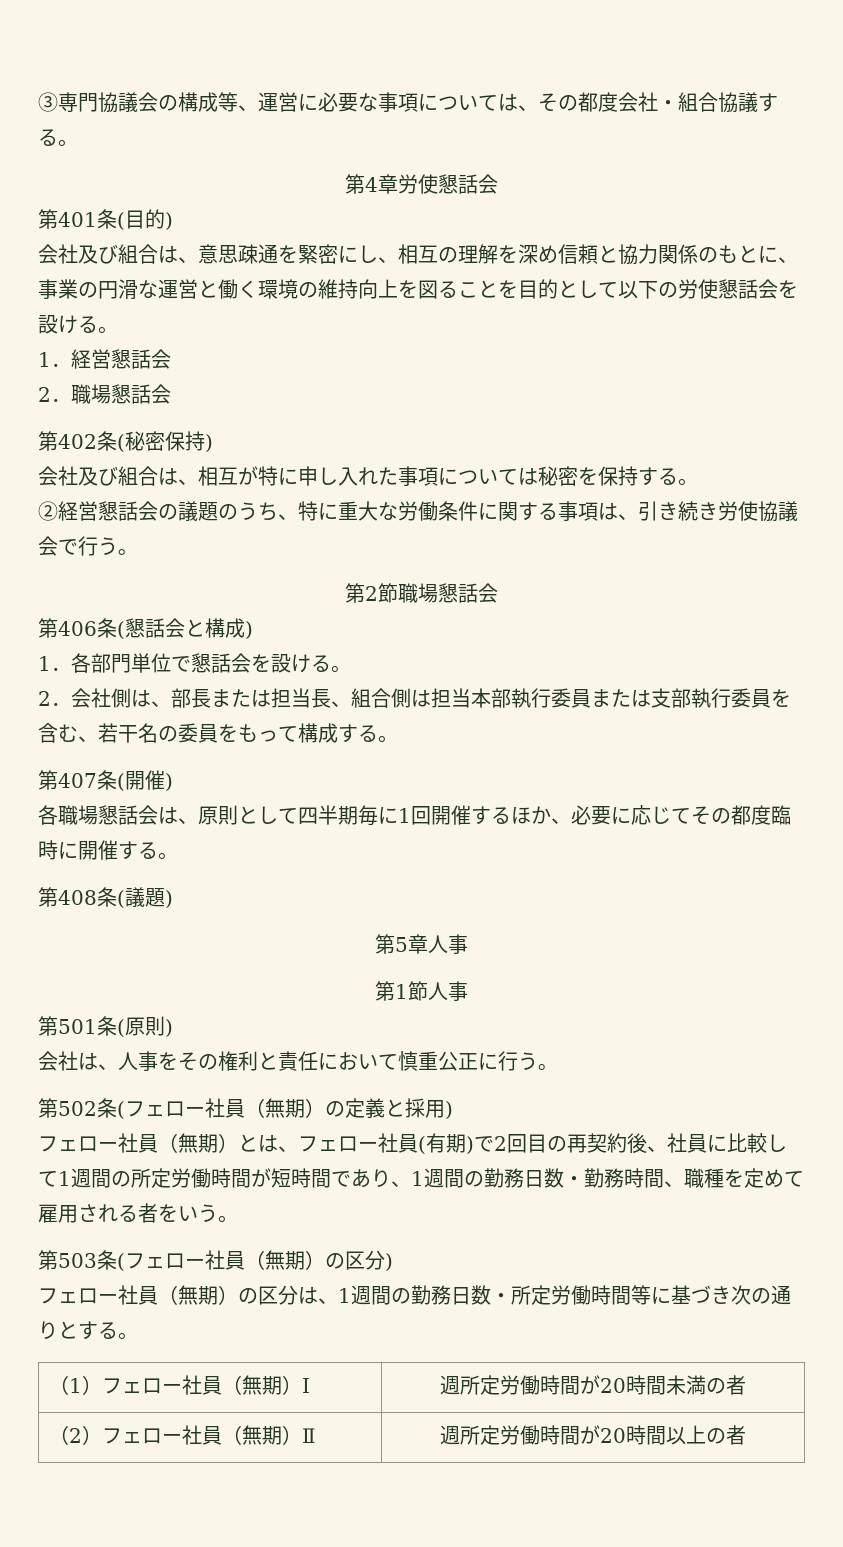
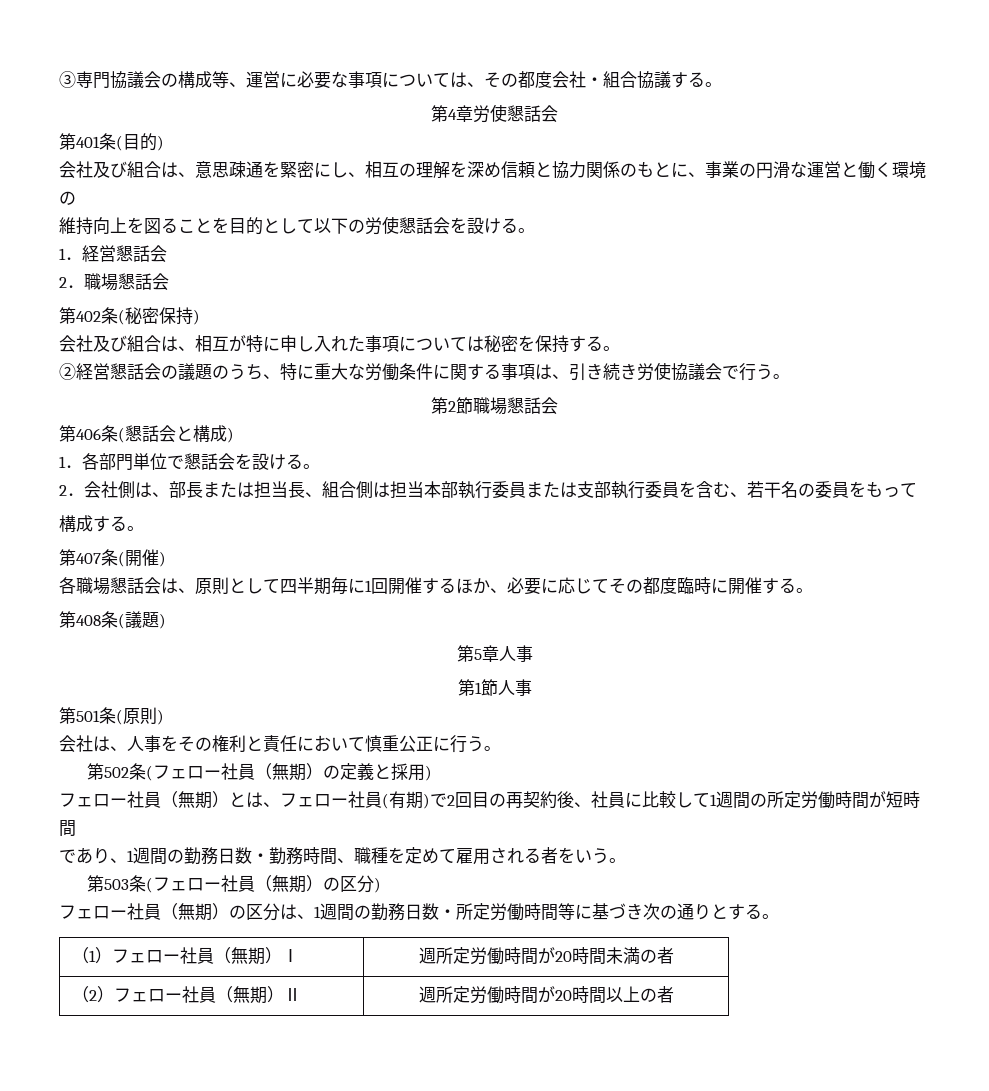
- 会社及び組合は、意思疎通を緊密にし、相互の理解を深め信頼と協力関係のもとに、事業の円滑な運営と働く環境の維持向上を図ることを目的として以下の労使懇話会を設ける。
+ 会社及び組合は、意思疎通を緊密にし、相互の理解を深め信頼と協力関係のもとに、事業の円滑な運営と働く環境の
+ 維持向上を図ることを目的として以下の労使懇話会を設ける。
- 2．会社側は、部長または担当長、組合側は担当本部執行委員または支部執行委員を含む、若干名の委員をもって構成する。
+ 2．会社側は、部長または担当長、組合側は担当本部執行委員または支部執行委員を含む、若干名の委員をもって
+ 構成する。
- フェロー社員（無期）とは、フェロー社員(有期)で2回目の再契約後、社員に比較して1週間の所定労働時間が短時間であり、1週間の勤務日数・勤務時間、職種を定めて雇用される者をいう。
+ フェロー社員（無期）とは、フェロー社員(有期)で2回目の再契約後、社員に比較して1週間の所定労働時間が短時間
+ であり、1週間の勤務日数・勤務時間、職種を定めて雇用される者をいう。

